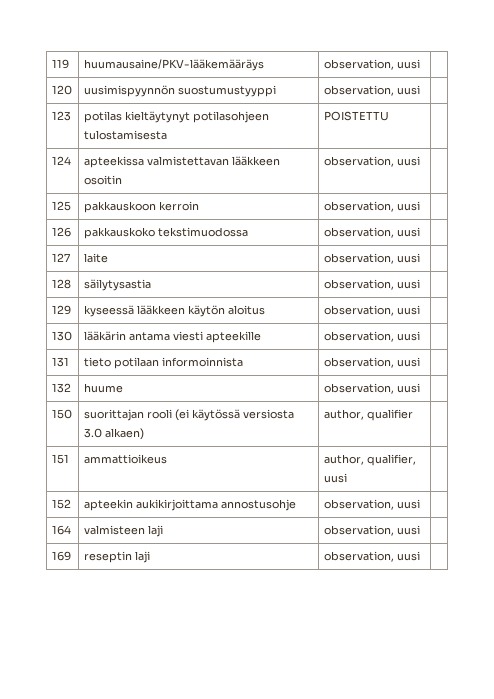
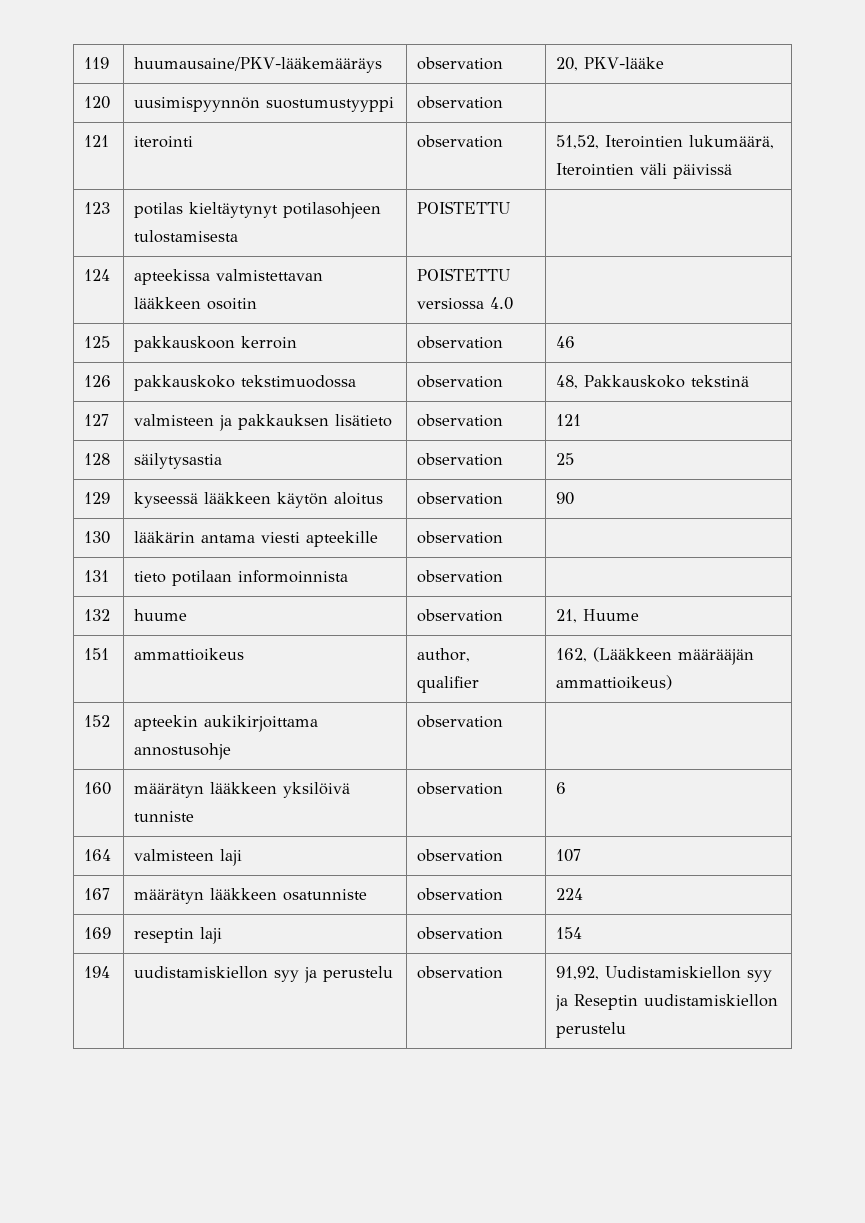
- 119 | huumausaine/PKV-lääkemääräys | observation, uusi |
+ 119 | huumausaine/PKV-lääkemääräys | observation | 20, PKV-lääke
- 120 | uusimispyynnön suostumustyyppi | observation, uusi |
+ 120 | uusimispyynnön suostumustyyppi | observation |
+ 121 | iterointi | observation | 51,52, Iterointien lukumäärä, Iterointien väli päivissä
- 124 | apteekissa valmistettavan lääkkeen osoitin | observation, uusi |
+ 124 | apteekissa valmistettavan lääkkeen osoitin | POISTETTU versiossa 4.0 |
- 125 | pakkauskoon kerroin | observation, uusi |
+ 125 | pakkauskoon kerroin | observation | 46
- 126 | pakkauskoko tekstimuodossa | observation, uusi |
- 127 | laite | observation, uusi |
+ 126 | pakkauskoko tekstimuodossa | observation | 48, Pakkauskoko tekstinä
+ 127 | valmisteen ja pakkauksen lisätieto | observation | 121
- 128 | säilytysastia | observation, uusi |
+ 128 | säilytysastia | observation | 25
- 129 | kyseessä lääkkeen käytön aloitus | observation, uusi |
+ 129 | kyseessä lääkkeen käytön aloitus | observation | 90
- 130 | lääkärin antama viesti apteekille | observation, uusi |
+ 130 | lääkärin antama viesti apteekille | observation |
- 131 | tieto potilaan informoinnista | observation, uusi |
+ 131 | tieto potilaan informoinnista | observation |
- 132 | huume | observation, uusi |
- 150 | suorittajan rooli (ei käytössä versiosta 3.0 alkaen) | author, qualifier |
- 151 | ammattioikeus | author, qualifier, uusi |
- 152 | apteekin aukikirjoittama annostusohje | observation, uusi |
- 164 | valmisteen laji | observation, uusi |
- 169 | reseptin laji | observation, uusi |
+ 132 | huume | observation | 21, Huume
+ 151 | ammattioikeus | author, qualifier | 162, (Lääkkeen määrääjän ammattioikeus)
+ 152 | apteekin aukikirjoittama annostusohje | observation |
+ 160 | määrätyn lääkkeen yksilöivä tunniste | observation | 6
+ 164 | valmisteen laji | observation | 107
+ 167 | määrätyn lääkkeen osatunniste | observation | 224
+ 169 | reseptin laji | observation | 154
+ 194 | uudistamiskiellon syy ja perustelu | observation | 91,92, Uudistamiskiellon syy ja Reseptin uudistamiskiellon perustelu

